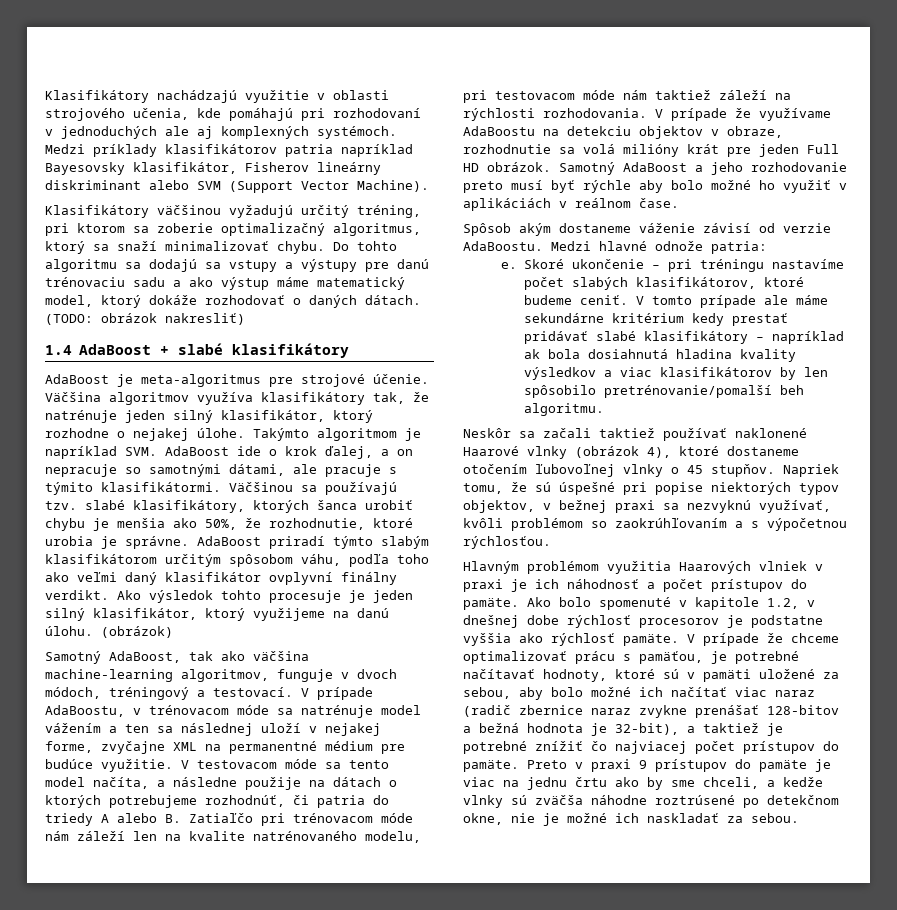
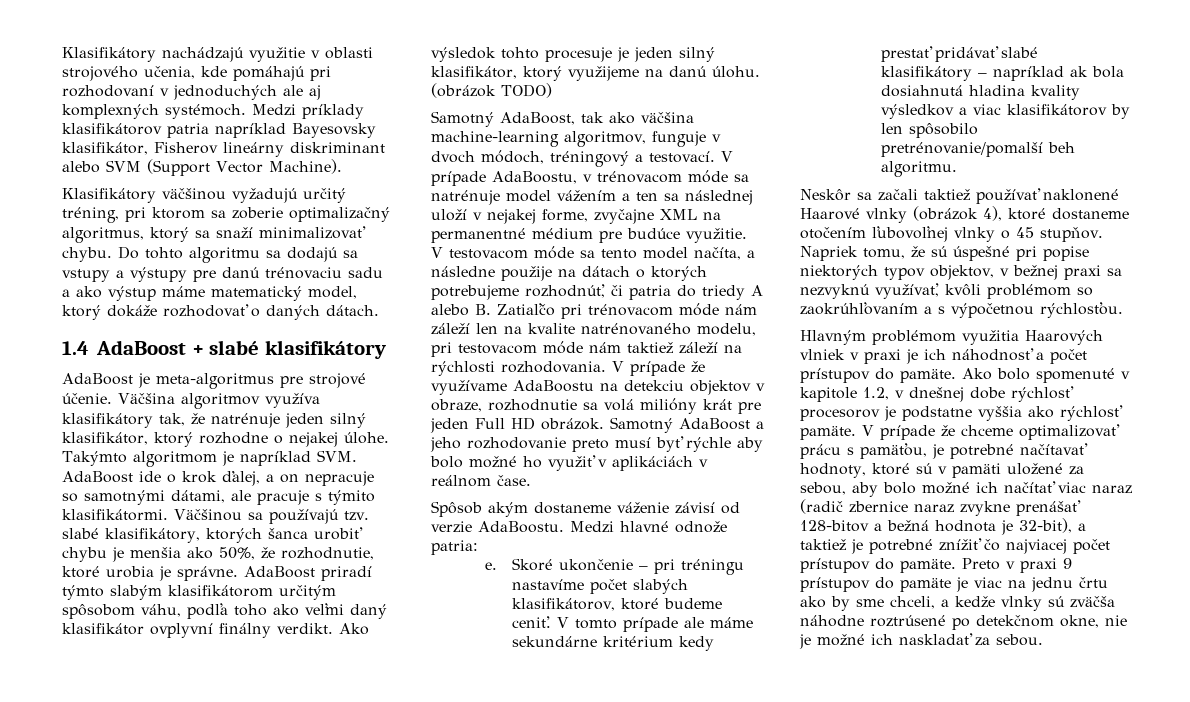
- (TODO: obrázok nakresliť)
- (obrázok)
+ (obrázok TODO)

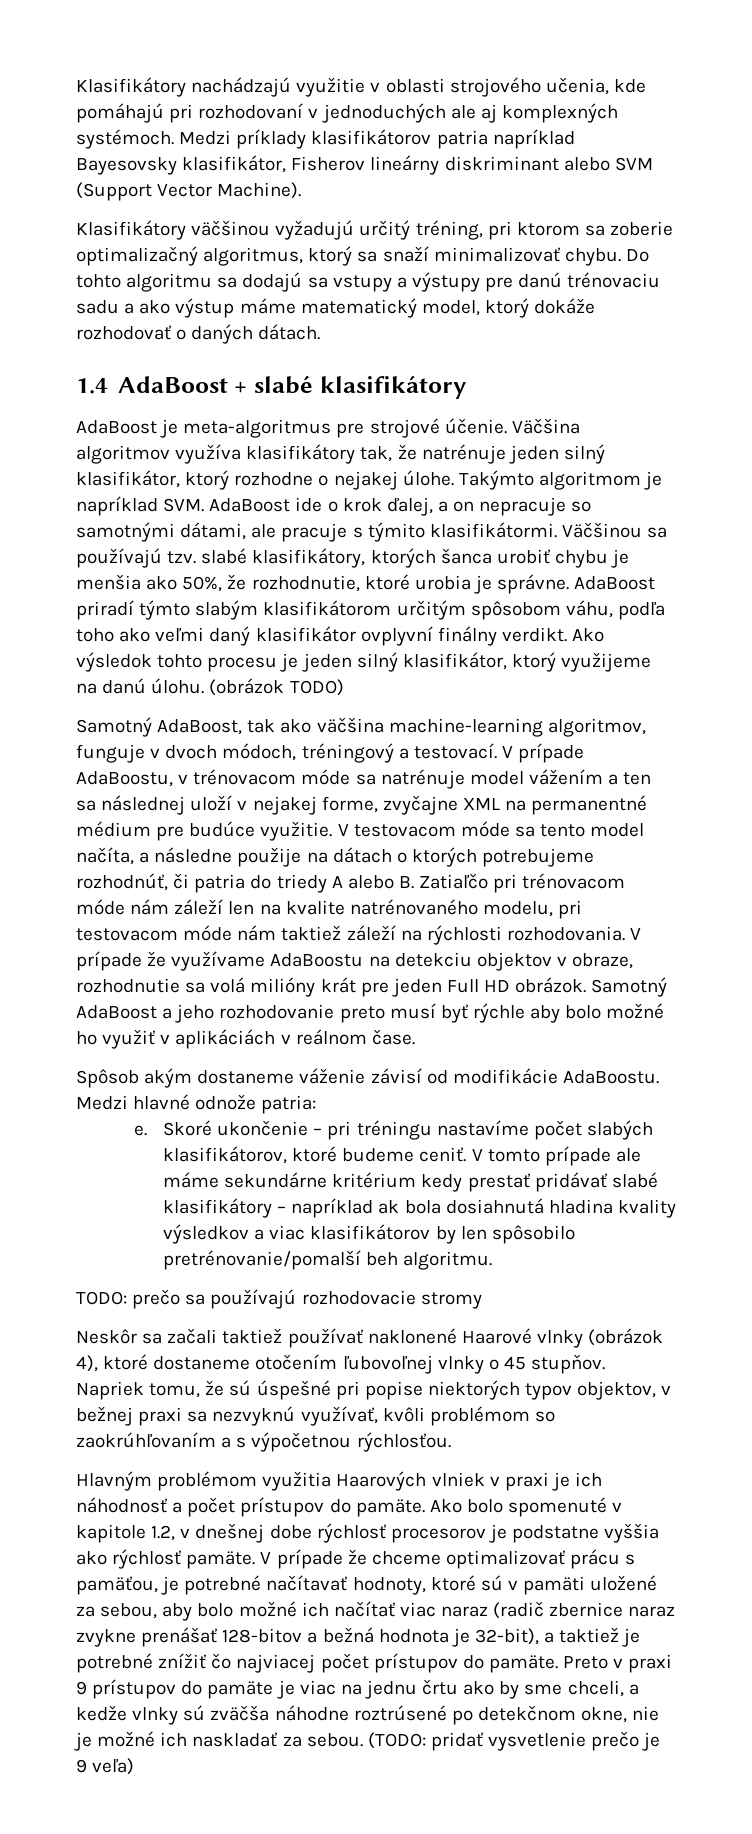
- Ako výsledok tohto procesuje je jeden silný klasifikátor, ktorý využijeme na danú úlohu.
+ Ako výsledok tohto procesu je jeden silný klasifikátor, ktorý využijeme na danú úlohu.
- Spôsob akým dostaneme váženie závisí od verzie AdaBoostu.
+ Spôsob akým dostaneme váženie závisí od modifikácie AdaBoostu.
+ TODO: prečo sa používajú rozhodovacie stromy
+ (TODO: pridať vysvetlenie prečo je 9 veľa)

